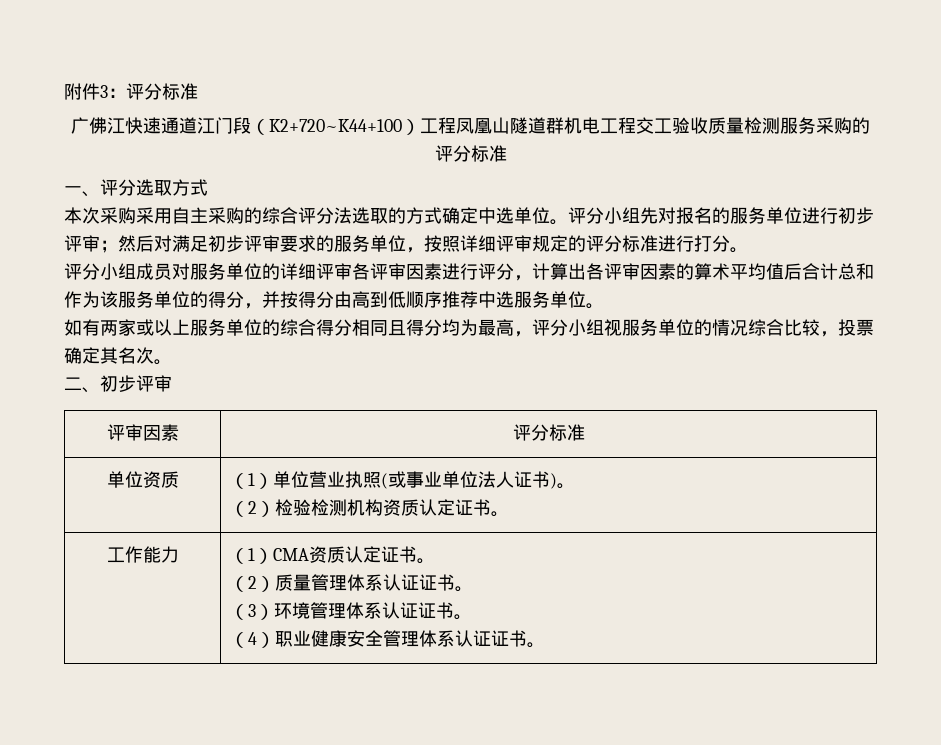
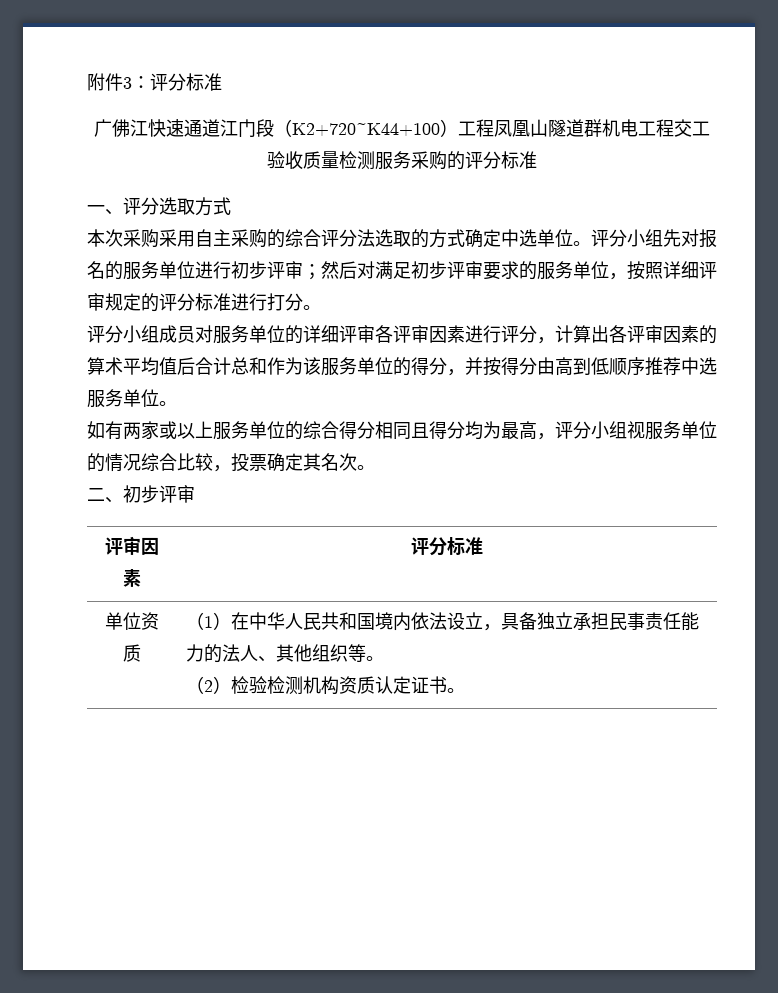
- 单位资质 | （1）单位营业执照(或事业单位法人证书)。
+ 单位资质 | （1）在中华人民共和国境内依法设立，具备独立承担民事责任能力的法人、其他组织等。
- 工作能力 | （1）CMA资质认定证书。
- （2）质量管理体系认证证书。
- （3）环境管理体系认证证书。
- （4）职业健康安全管理体系认证证书。

